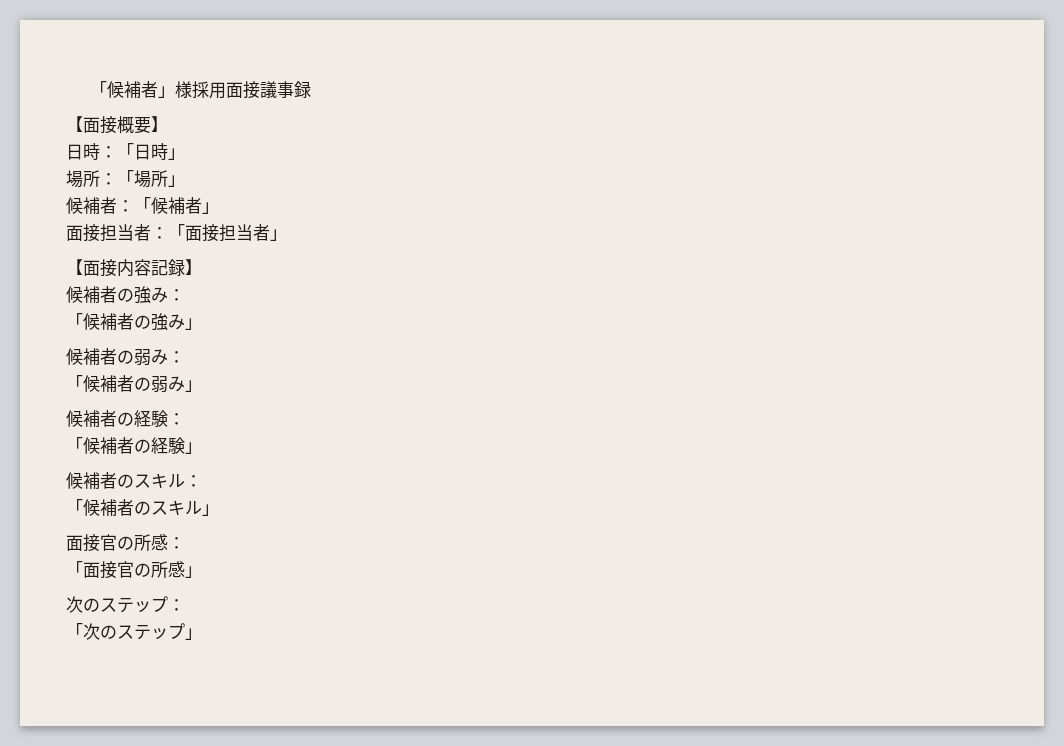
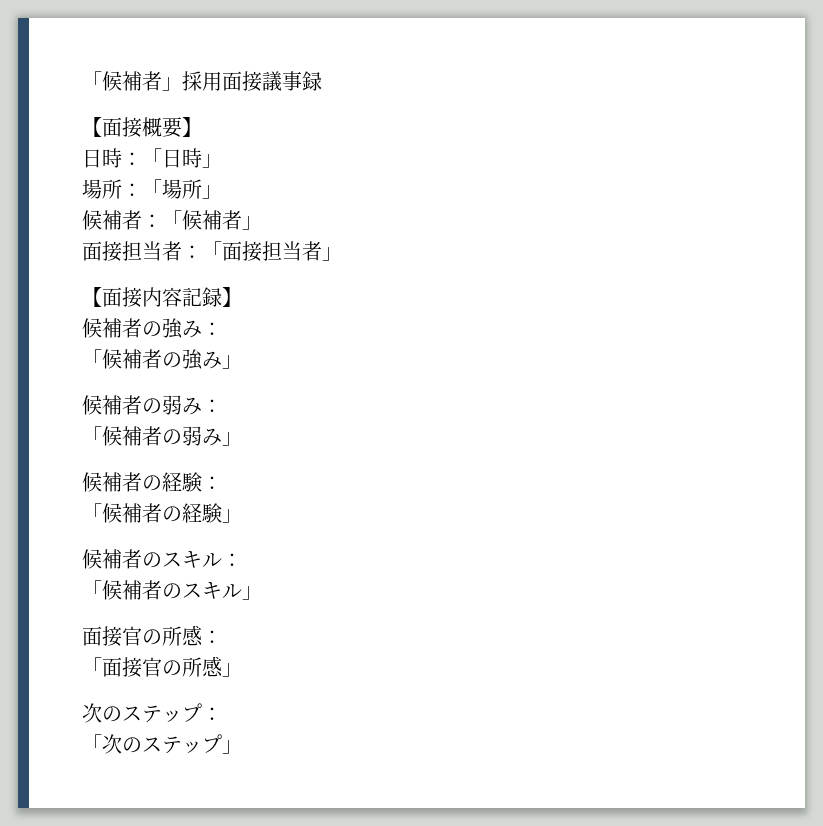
- 「候補者」様採用面接議事録
+ 「候補者」採用面接議事録

